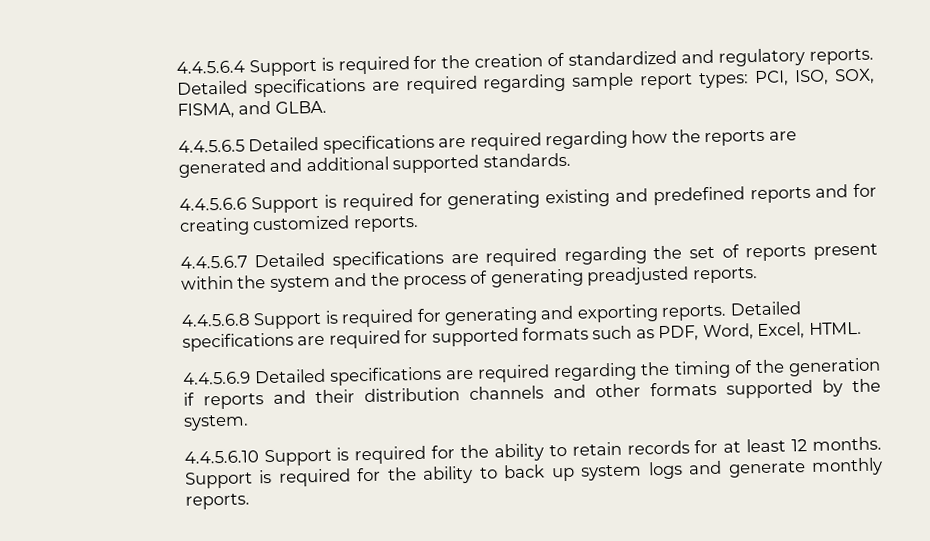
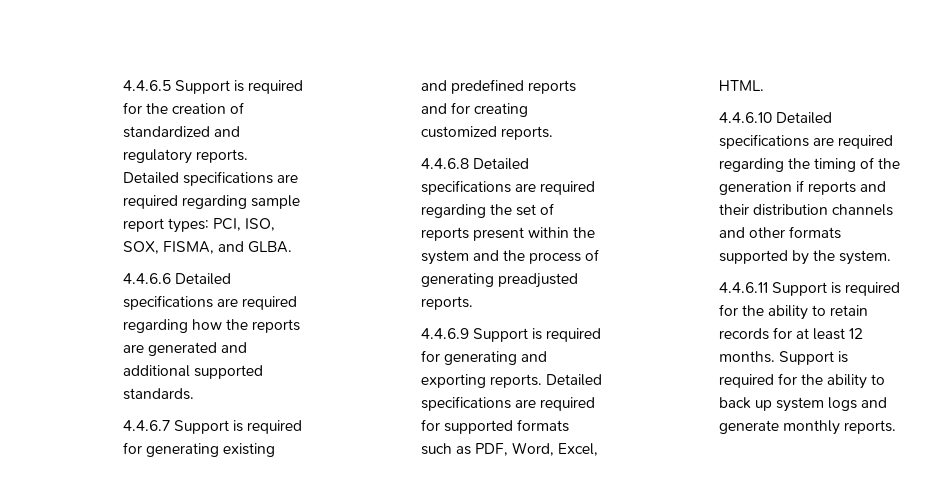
- 4.4.5.6.4 Support is required for the creation of standardized and regulatory reports.
+ 4.4.6.5 Support is required for the creation of standardized and regulatory reports.
- 4.4.5.6.5 Detailed specifications are required regarding how the reports are generated and additional supported standards.
+ 4.4.6.6 Detailed specifications are required regarding how the reports are generated and additional supported standards.
- 4.4.5.6.6 Support is required for generating existing and predefined reports and for creating customized reports.
+ 4.4.6.7 Support is required for generating existing and predefined reports and for creating customized reports.
- 4.4.5.6.7 Detailed specifications are required regarding the set of reports present within the system and the process of generating preadjusted reports.
+ 4.4.6.8 Detailed specifications are required regarding the set of reports present within the system and the process of generating preadjusted reports.
- 4.4.5.6.8 Support is required for generating and exporting reports.
+ 4.4.6.9 Support is required for generating and exporting reports.
- 4.4.5.6.9 Detailed specifications are required regarding the timing of the generation if reports and their distribution channels and other formats supported by the system.
+ 4.4.6.10 Detailed specifications are required regarding the timing of the generation if reports and their distribution channels and other formats supported by the system.
- 4.4.5.6.10 Support is required for the ability to retain records for at least 12 months.
+ 4.4.6.11 Support is required for the ability to retain records for at least 12 months.

